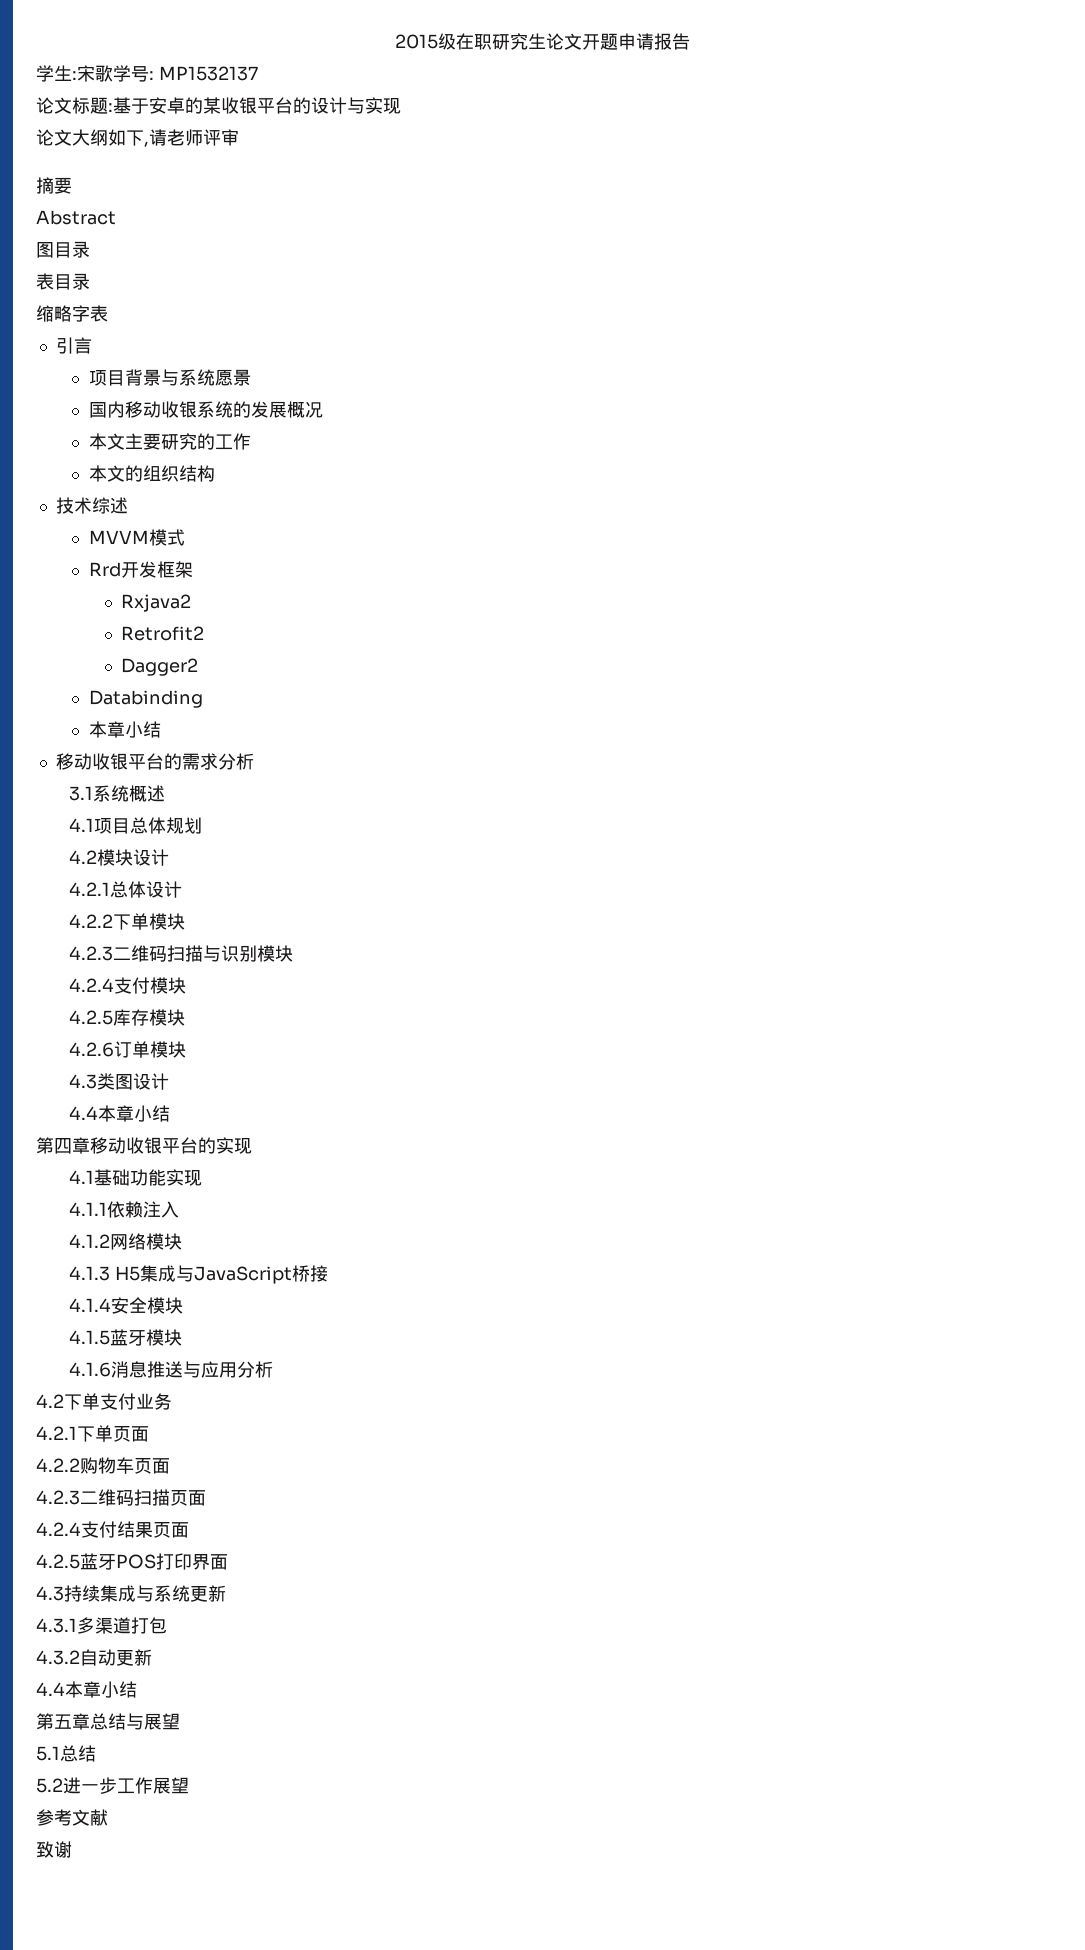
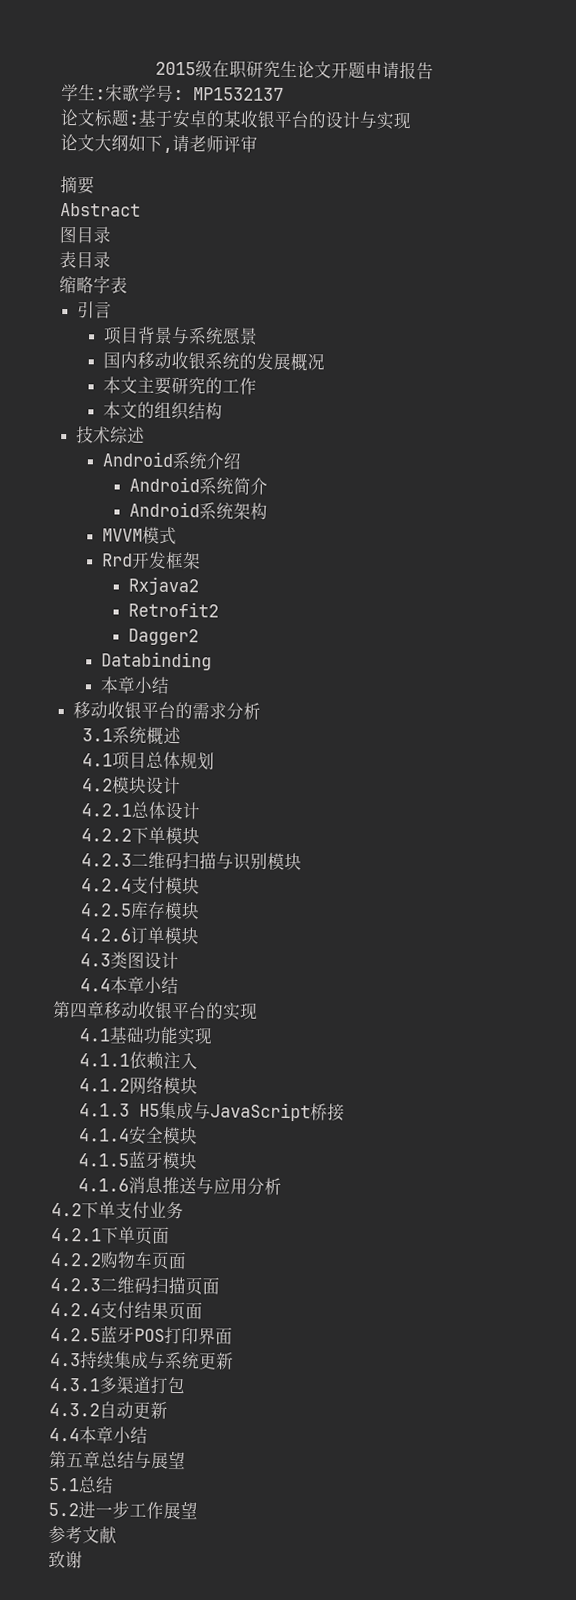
+ Android系统介绍
+ Android系统简介
+ Android系统架构

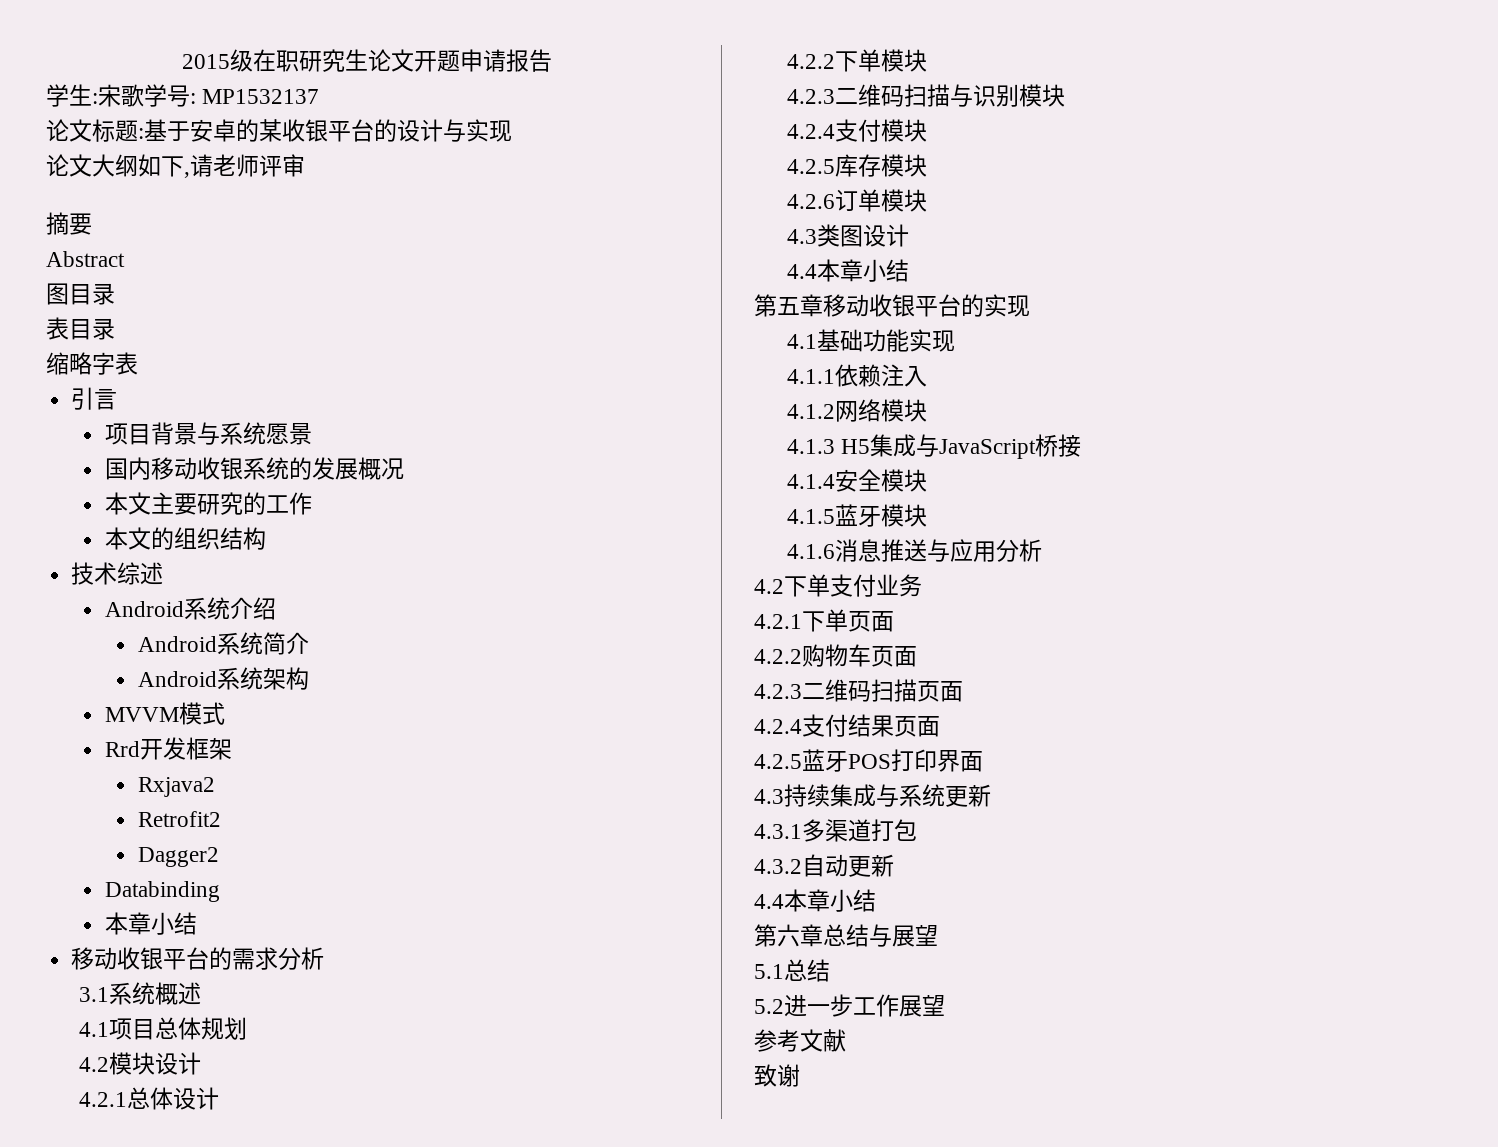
- 第四章移动收银平台的实现
+ 第五章移动收银平台的实现
- 第五章总结与展望
+ 第六章总结与展望

